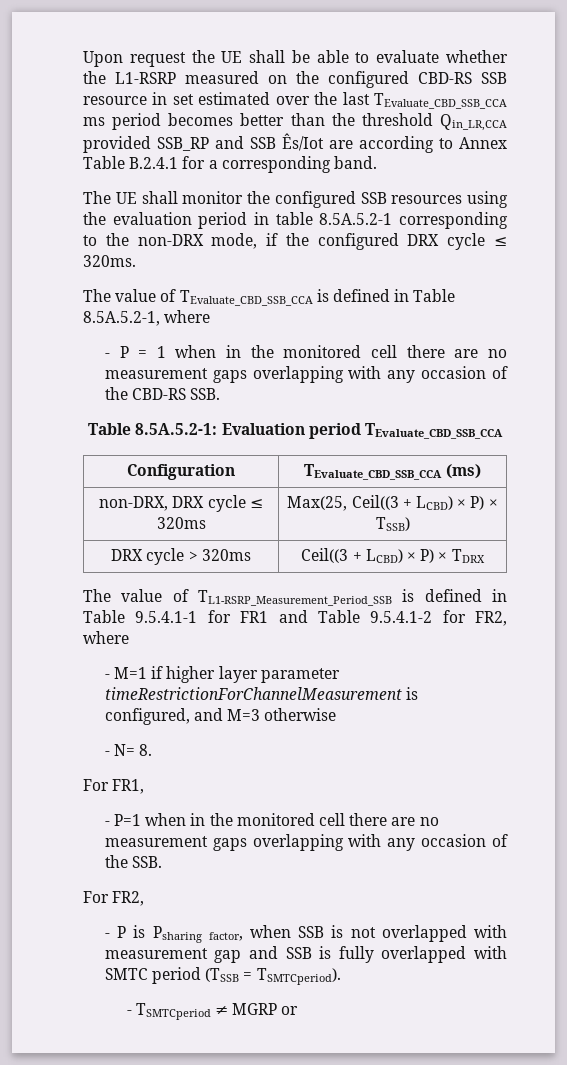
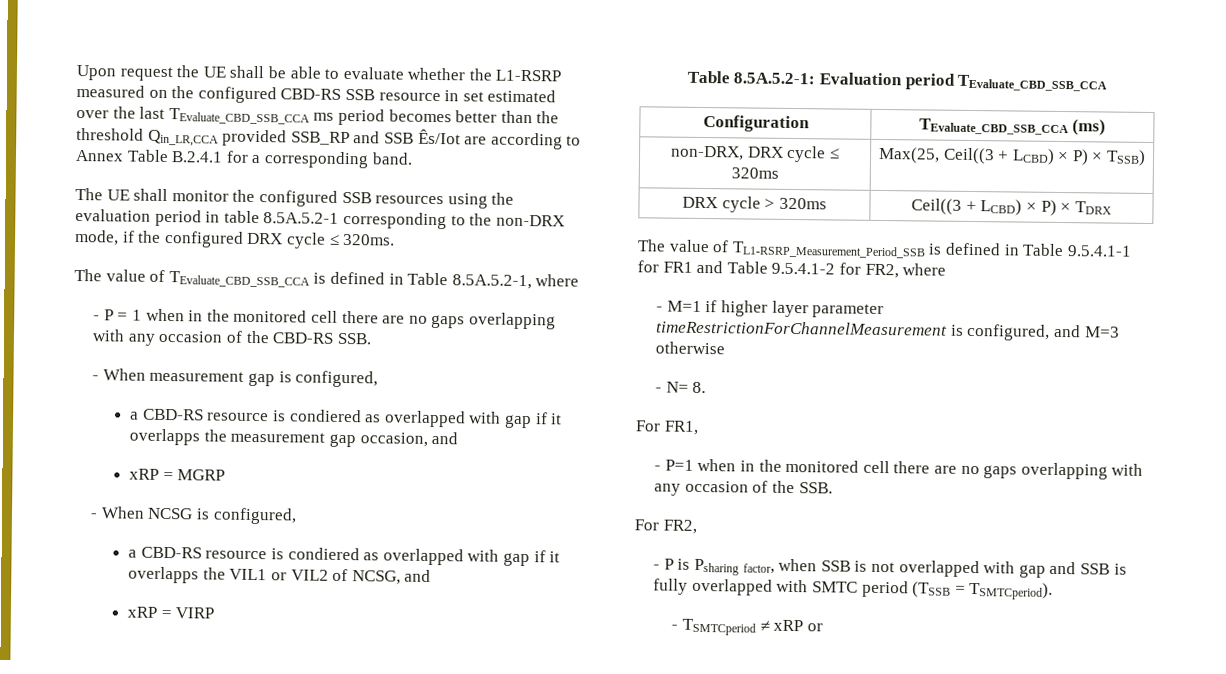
- - P = 1 when in the monitored cell there are no measurement gaps overlapping with any occasion of the CBD-RS SSB.
+ - P = 1 when in the monitored cell there are no gaps overlapping with any occasion of the CBD-RS SSB.
+ - When measurement gap is configured,
+ a CBD-RS resource is condiered as overlapped with gap if it overlapps the measurement gap occasion, and
+ xRP = MGRP
+ - When NCSG is configured,
+ a CBD-RS resource is condiered as overlapped with gap if it overlapps the VIL1 or VIL2 of NCSG, and
+ xRP = VIRP
- - P=1 when in the monitored cell there are no measurement gaps overlapping with any occasion of the SSB.
+ - P=1 when in the monitored cell there are no gaps overlapping with any occasion of the SSB.
- - P is Psharing factor, when SSB is not overlapped with measurement gap and SSB is fully overlapped with SMTC period (TSSB = TSMTCperiod).
+ - P is Psharing factor, when SSB is not overlapped with gap and SSB is fully overlapped with SMTC period (TSSB = TSMTCperiod).
- - TSMTCperiod ≠ MGRP or
+ - TSMTCperiod ≠ xRP or

